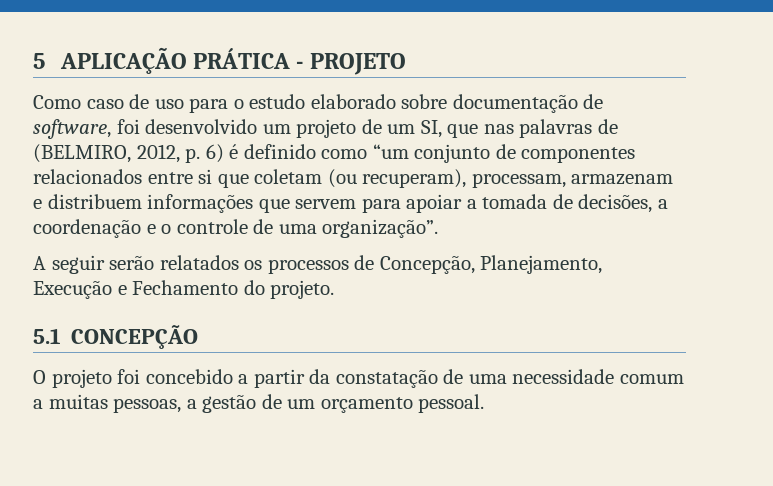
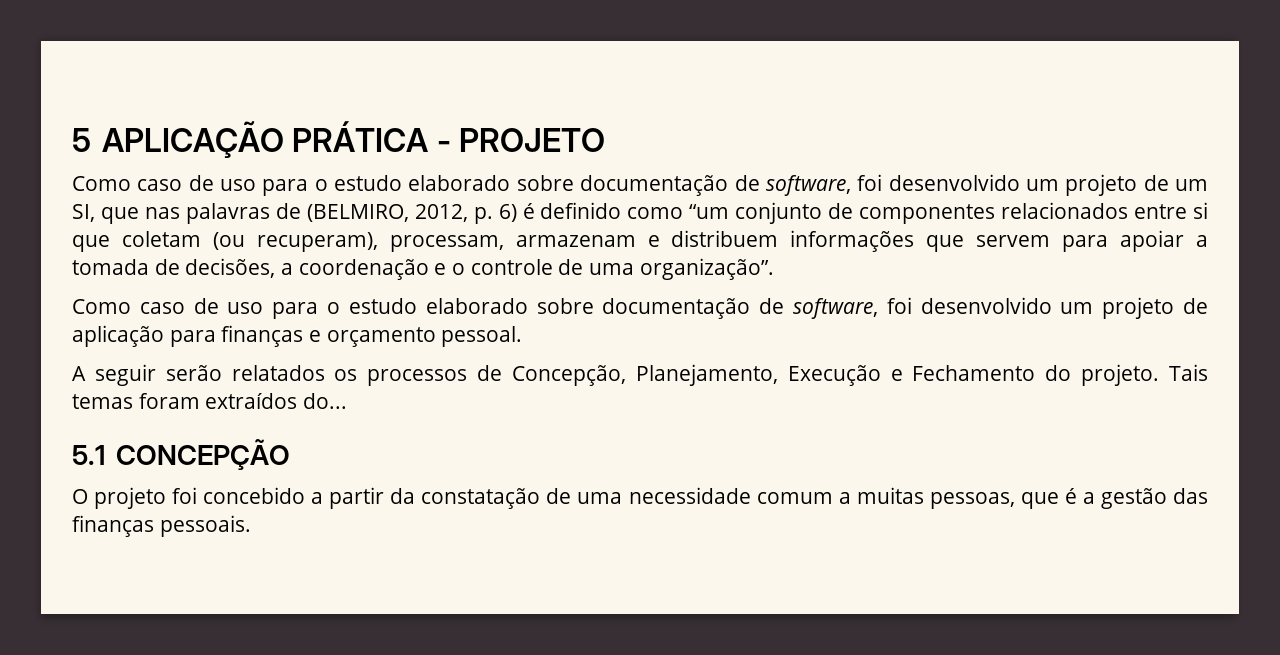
+ Como caso de uso para o estudo elaborado sobre documentação de software, foi desenvolvido um projeto de aplicação para finanças e orçamento pessoal.
+ Tais temas foram extraídos do...
- O projeto foi concebido a partir da constatação de uma necessidade comum a muitas pessoas, a gestão de um orçamento pessoal.
+ O projeto foi concebido a partir da constatação de uma necessidade comum a muitas pessoas, que é a gestão das finanças pessoais.

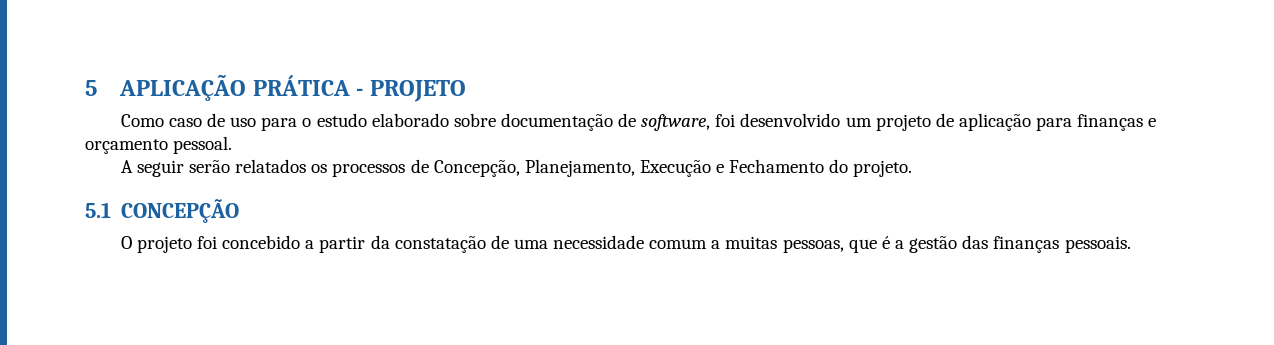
- Como caso de uso para o estudo elaborado sobre documentação de software, foi desenvolvido um projeto de um SI, que nas palavras de (BELMIRO, 2012, p. 6) é definido como “um conjunto de componentes relacionados entre si que coletam (ou recuperam), processam, armazenam e distribuem informações que servem para apoiar a tomada de decisões, a coordenação e o controle de uma organização”.
- Tais temas foram extraídos do...

